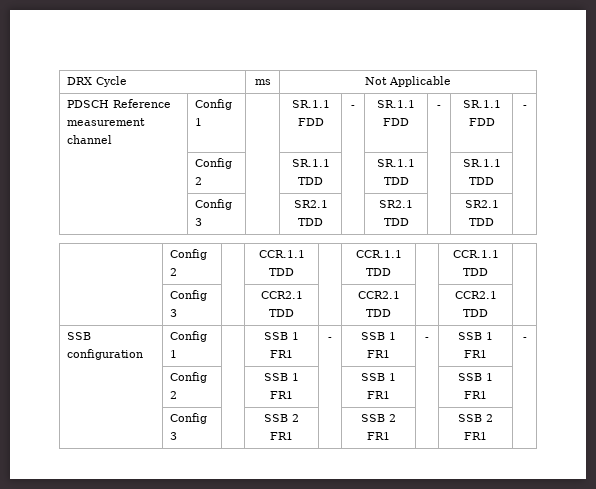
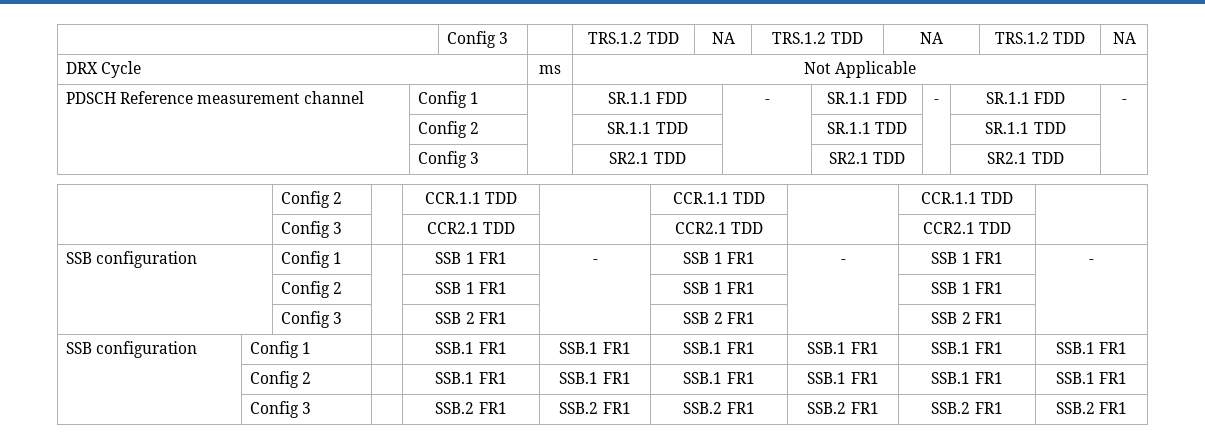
+ | Config 3 | | TRS.1.2 TDD | NA | TRS.1.2 TDD | NA | TRS.1.2 TDD | NA
+ SSB configuration | Config 1 | | SSB.1 FR1 | SSB.1 FR1 | SSB.1 FR1 | SSB.1 FR1 | SSB.1 FR1 | SSB.1 FR1
+ | Config 2 | | SSB.1 FR1 | SSB.1 FR1 | SSB.1 FR1 | SSB.1 FR1 | SSB.1 FR1 | SSB.1 FR1
+ | Config 3 | | SSB.2 FR1 | SSB.2 FR1 | SSB.2 FR1 | SSB.2 FR1 | SSB.2 FR1 | SSB.2 FR1

